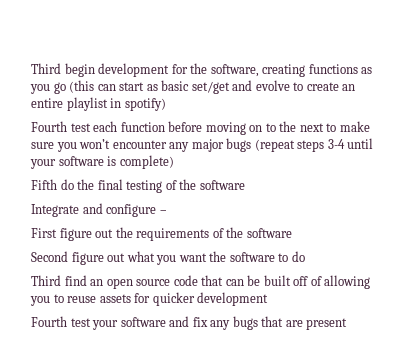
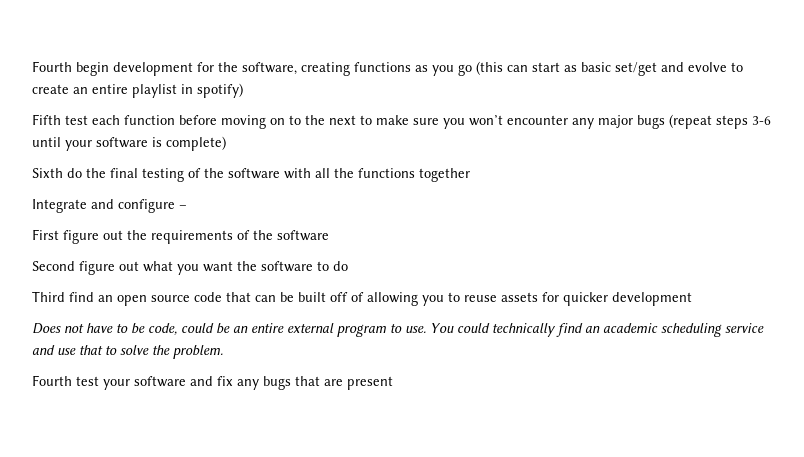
- Third begin development for the software, creating functions as you go (this can start as basic set/get and evolve to create an entire playlist in spotify)
+ Fourth begin development for the software, creating functions as you go (this can start as basic set/get and evolve to create an entire playlist in spotify)
- Fourth test each function before moving on to the next to make sure you won’t encounter any major bugs (repeat steps 3-4 until your software is complete)
+ Fifth test each function before moving on to the next to make sure you won’t encounter any major bugs (repeat steps 3-6 until your software is complete)
- Fifth do the final testing of the software
+ Sixth do the final testing of the software with all the functions together
+ Does not have to be code, could be an entire external program to use. You could technically find an academic scheduling service and use that to solve the problem.

